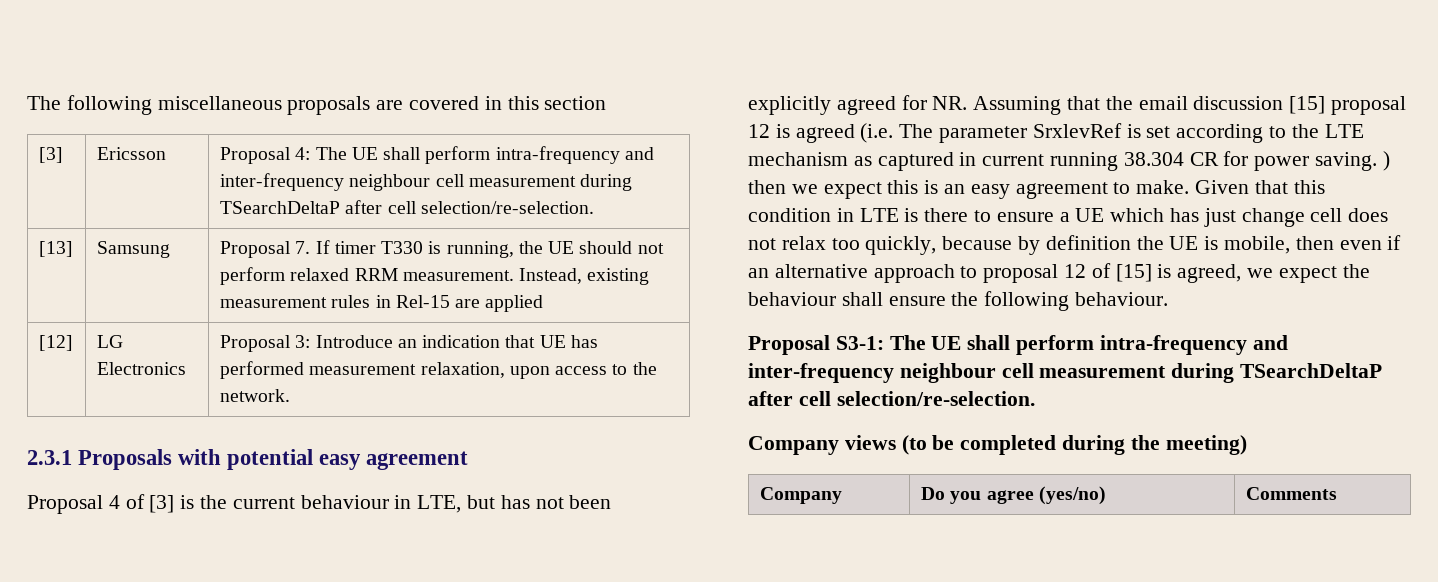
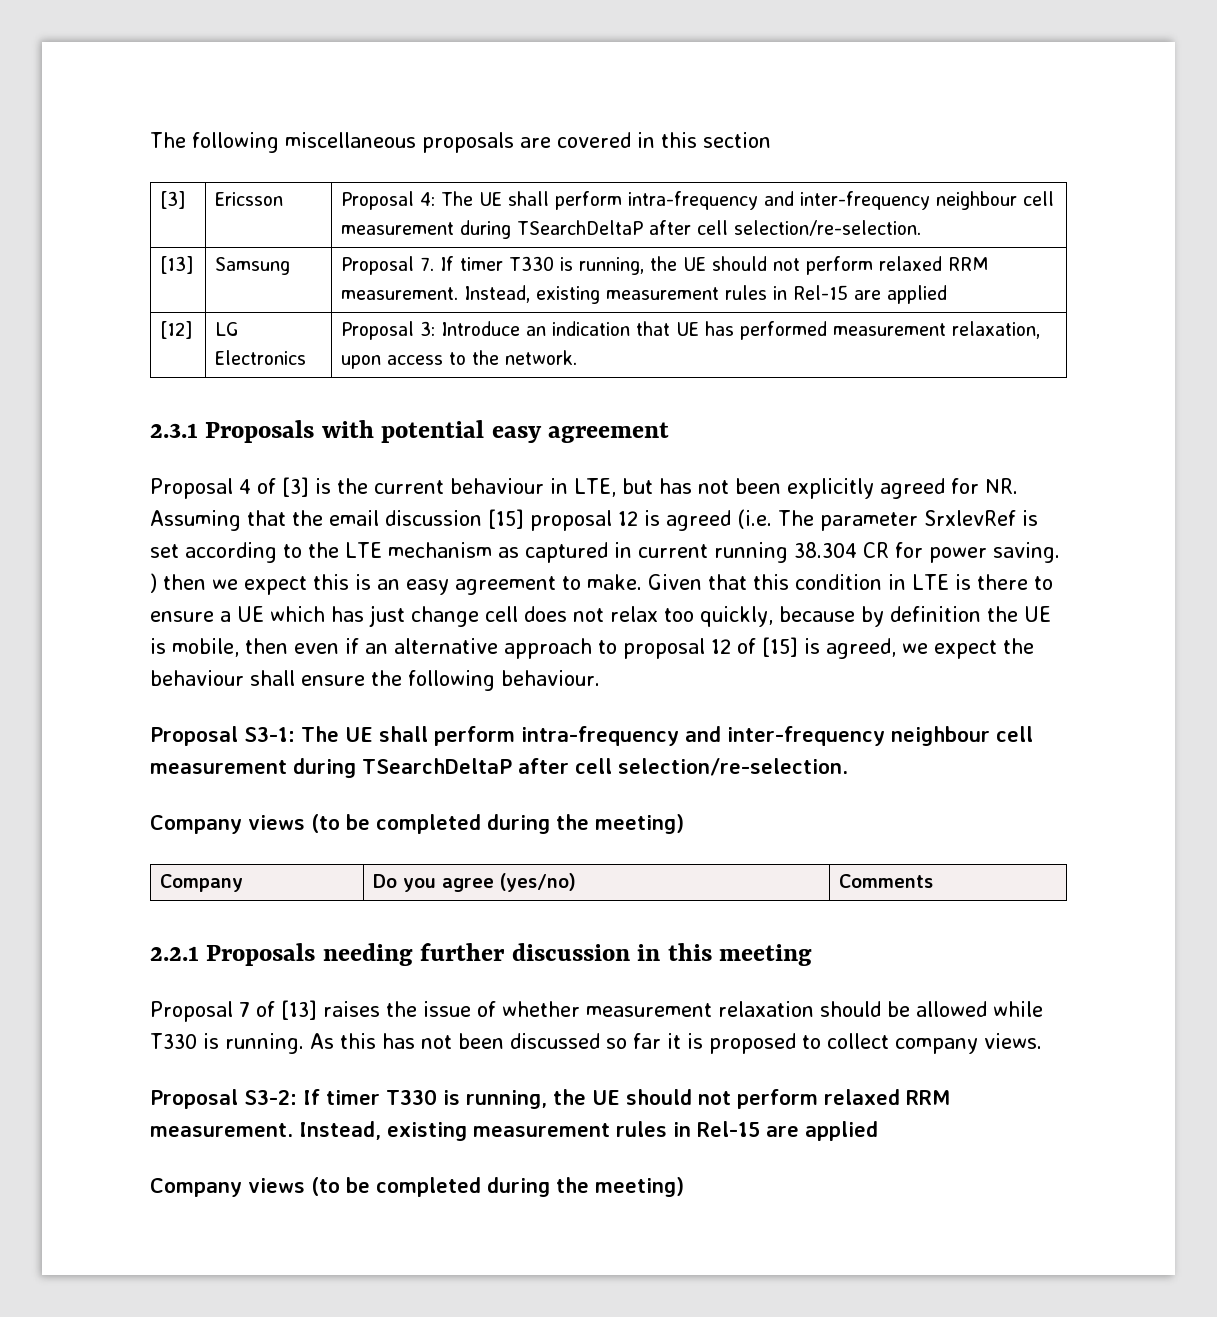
+ 2.2.1 Proposals needing further discussion in this meeting
+ Proposal 7 of [13] raises the issue of whether measurement relaxation should be allowed while T330 is running. As this has not been discussed so far it is proposed to collect company views.
+ Proposal S3-2: If timer T330 is running, the UE should not perform relaxed RRM measurement. Instead, existing measurement rules in Rel-15 are applied
+ Company views (to be completed during the meeting)

